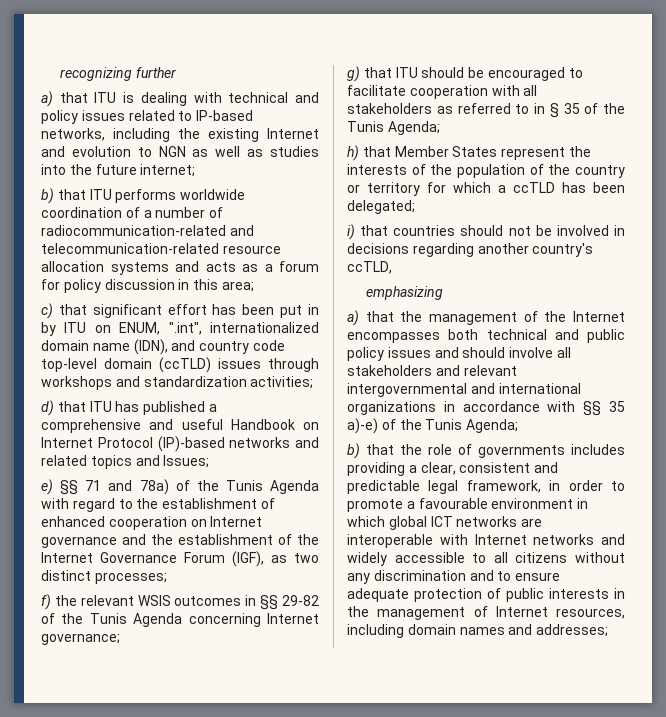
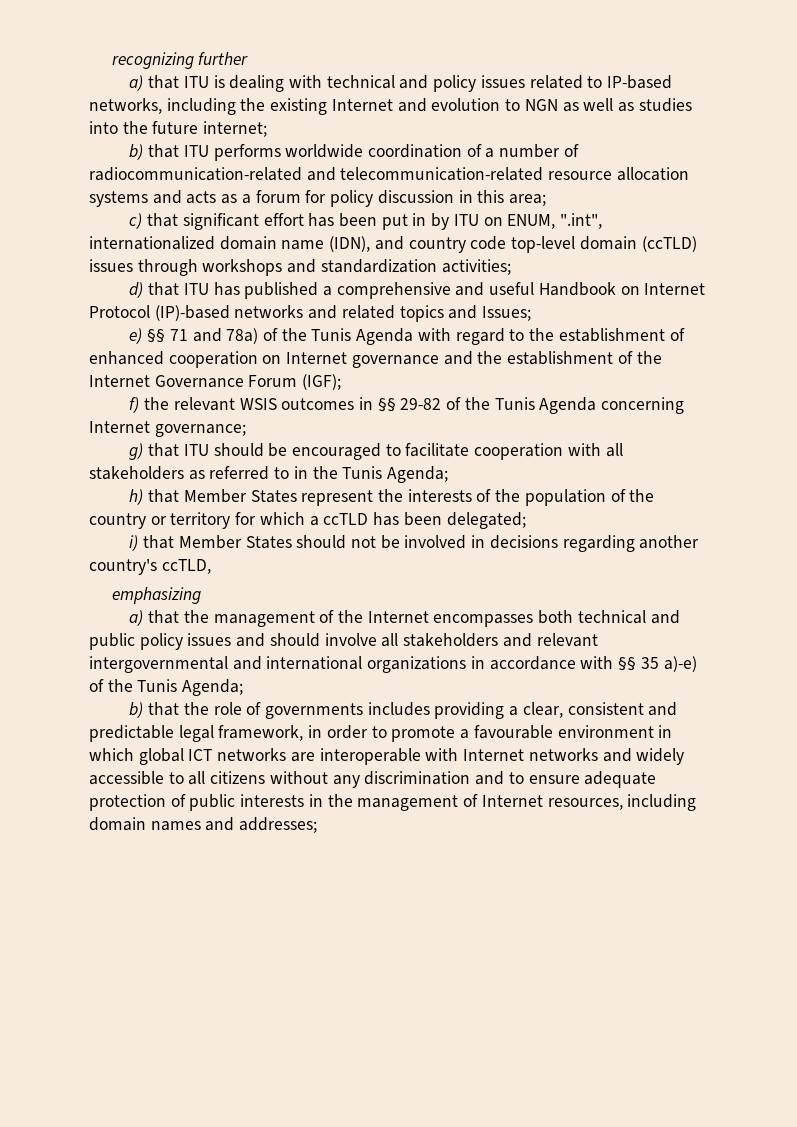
- e) §§ 71 and 78a) of the Tunis Agenda with regard to the establishment of enhanced cooperation on Internet governance and the establishment of the Internet Governance Forum (IGF), as two distinct processes;
+ e) §§ 71 and 78a) of the Tunis Agenda with regard to the establishment of enhanced cooperation on Internet governance and the establishment of the Internet Governance Forum (IGF);
- g) that ITU should be encouraged to facilitate cooperation with all stakeholders as referred to in § 35 of the Tunis Agenda;
+ g) that ITU should be encouraged to facilitate cooperation with all stakeholders as referred to in the Tunis Agenda;
- i) that countries should not be involved in decisions regarding another country's ccTLD,
+ i) that Member States should not be involved in decisions regarding another country's ccTLD,

